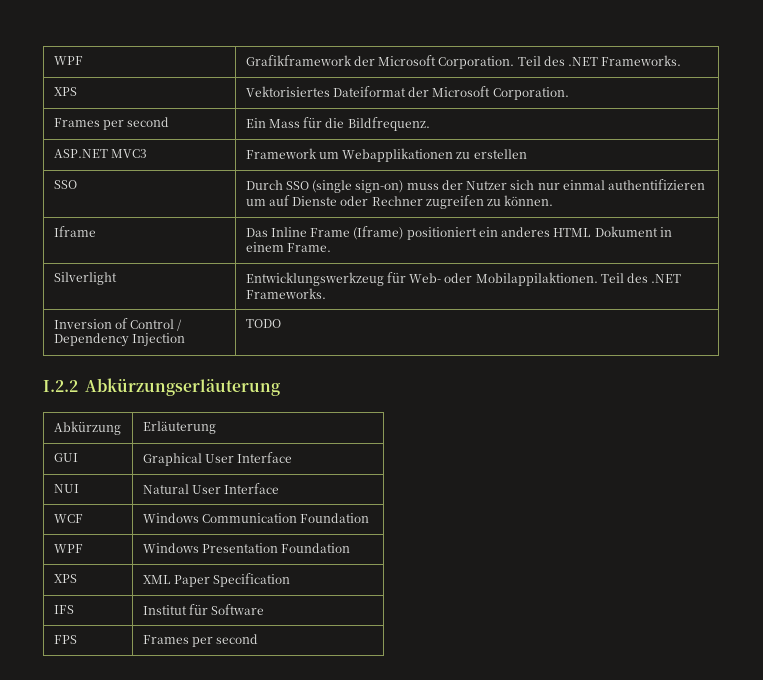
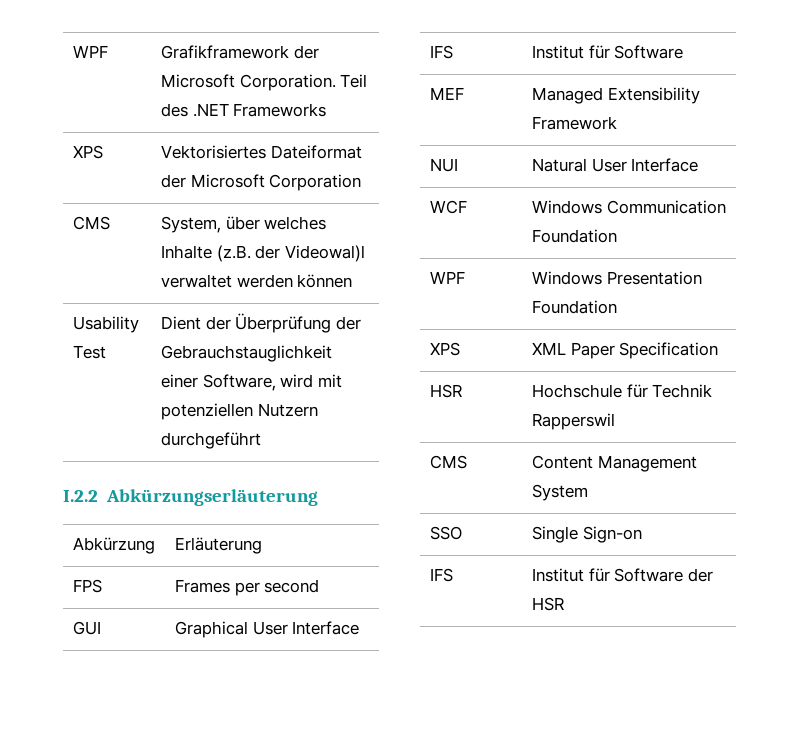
- WPF | Grafikframework der Microsoft Corporation. Teil des .NET Frameworks.
+ WPF | Grafikframework der Microsoft Corporation. Teil des .NET Frameworks
- XPS | Vektorisiertes Dateiformat der Microsoft Corporation.
- Frames per second | Ein Mass für die Bildfrequenz.
- ASP.NET MVC3 | Framework um Webapplikationen zu erstellen
- SSO | Durch SSO (single sign-on) muss der Nutzer sich nur einmal authentifizieren um auf Dienste oder Rechner zugreifen zu können.
- Iframe | Das Inline Frame (Iframe) positioniert ein anderes HTML Dokument in einem Frame.
- Silverlight | Entwicklungswerkzeug für Web- oder Mobilappilaktionen. Teil des .NET Frameworks.
- Inversion of Control / Dependency Injection | TODO
+ XPS | Vektorisiertes Dateiformat der Microsoft Corporation
+ CMS | System, über welches Inhalte (z.B. der Videowal)l verwaltet werden können
+ Usability Test | Dient der Überprüfung der Gebrauchstauglichkeit einer Software, wird mit potenziellen Nutzern durchgeführt
+ FPS | Frames per second
  GUI | Graphical User Interface
+ IFS | Institut für Software
+ MEF | Managed Extensibility Framework
- IFS | Institut für Software
- FPS | Frames per second
+ HSR | Hochschule für Technik Rapperswil
+ CMS | Content Management System
+ SSO | Single Sign-on
+ IFS | Institut für Software der HSR

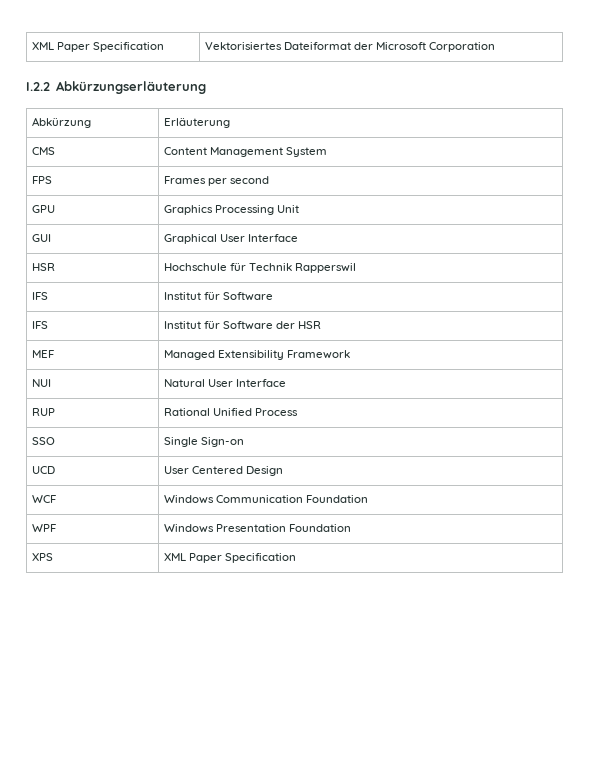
- WPF | Grafikframework der Microsoft Corporation. Teil des .NET Frameworks
- XPS | Vektorisiertes Dateiformat der Microsoft Corporation
+ XML Paper Specification | Vektorisiertes Dateiformat der Microsoft Corporation
- CMS | System, über welches Inhalte (z.B. der Videowal)l verwaltet werden können
- Usability Test | Dient der Überprüfung der Gebrauchstauglichkeit einer Software, wird mit potenziellen Nutzern durchgeführt
+ CMS | Content Management System
+ GPU | Graphics Processing Unit
  GUI | Graphical User Interface
+ HSR | Hochschule für Technik Rapperswil
  IFS | Institut für Software
+ IFS | Institut für Software der HSR
+ RUP | Rational Unified Process
+ SSO | Single Sign-on
+ UCD | User Centered Design
- HSR | Hochschule für Technik Rapperswil
- CMS | Content Management System
- SSO | Single Sign-on
- IFS | Institut für Software der HSR

